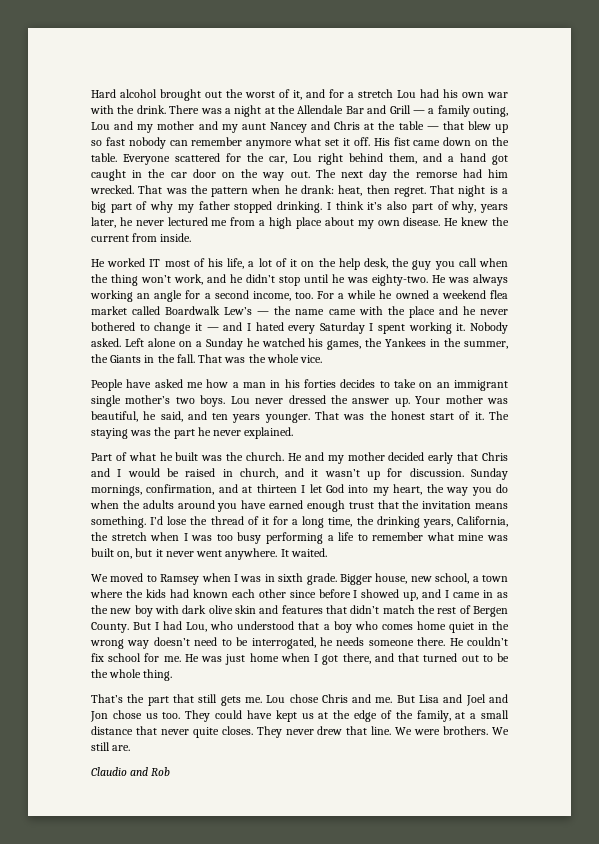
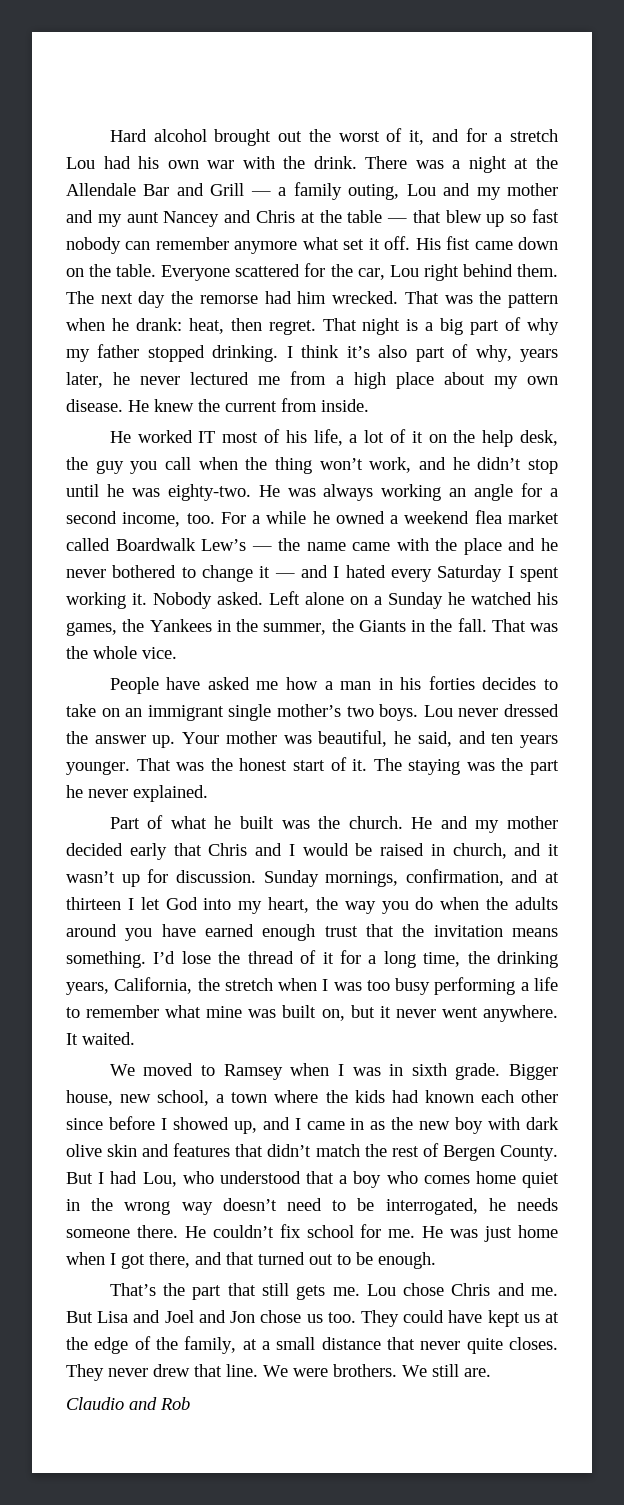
- Everyone scattered for the car, Lou right behind them, and a hand got caught in the car door on the way out.
+ Everyone scattered for the car, Lou right behind them.
- He was just home when I got there, and that turned out to be the whole thing.
+ He was just home when I got there, and that turned out to be enough.

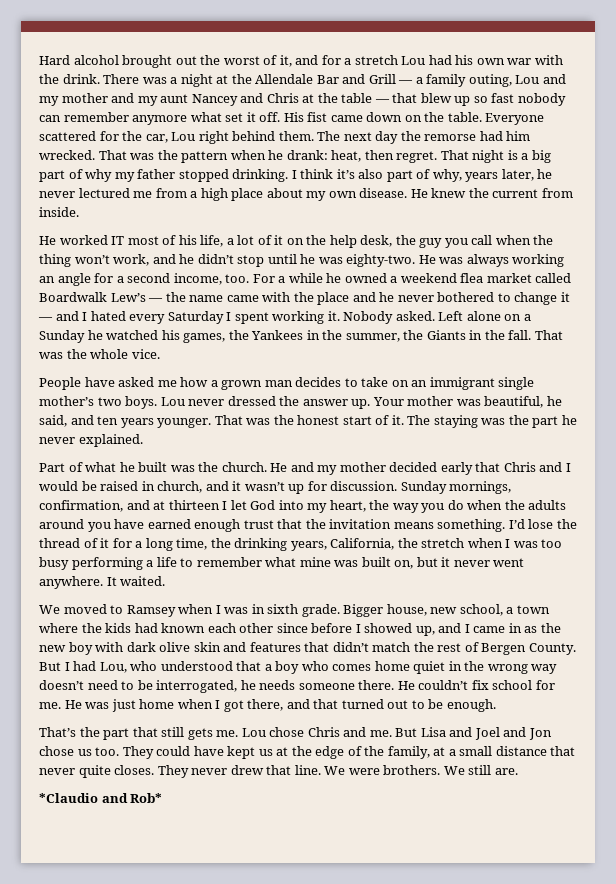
- People have asked me how a man in his forties decides to take on an immigrant single mother’s two boys.
+ People have asked me how a grown man decides to take on an immigrant single mother’s two boys.
- Claudio and Rob
+ *Claudio and Rob*

